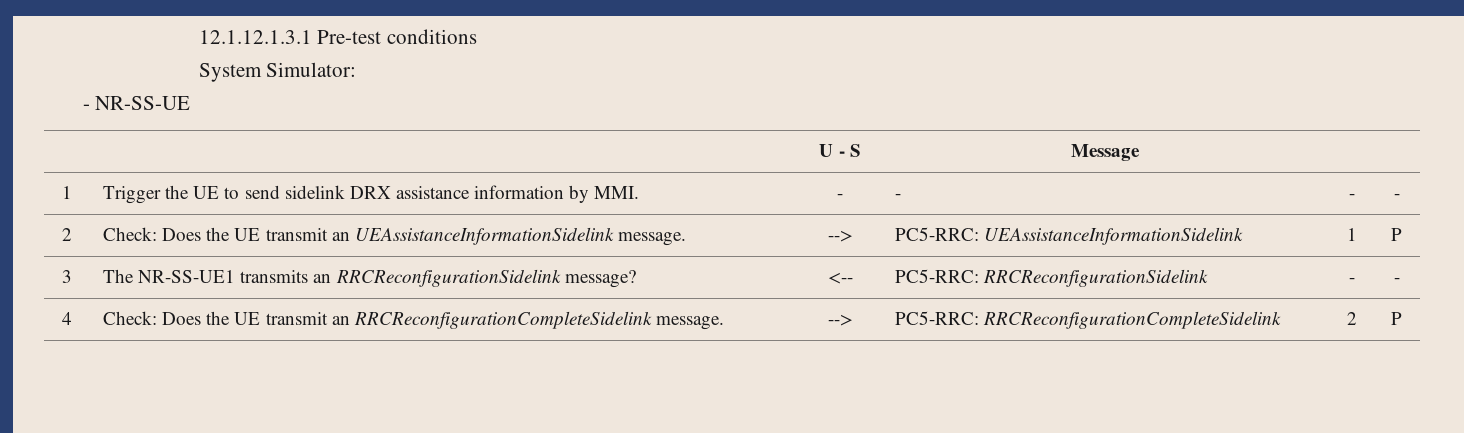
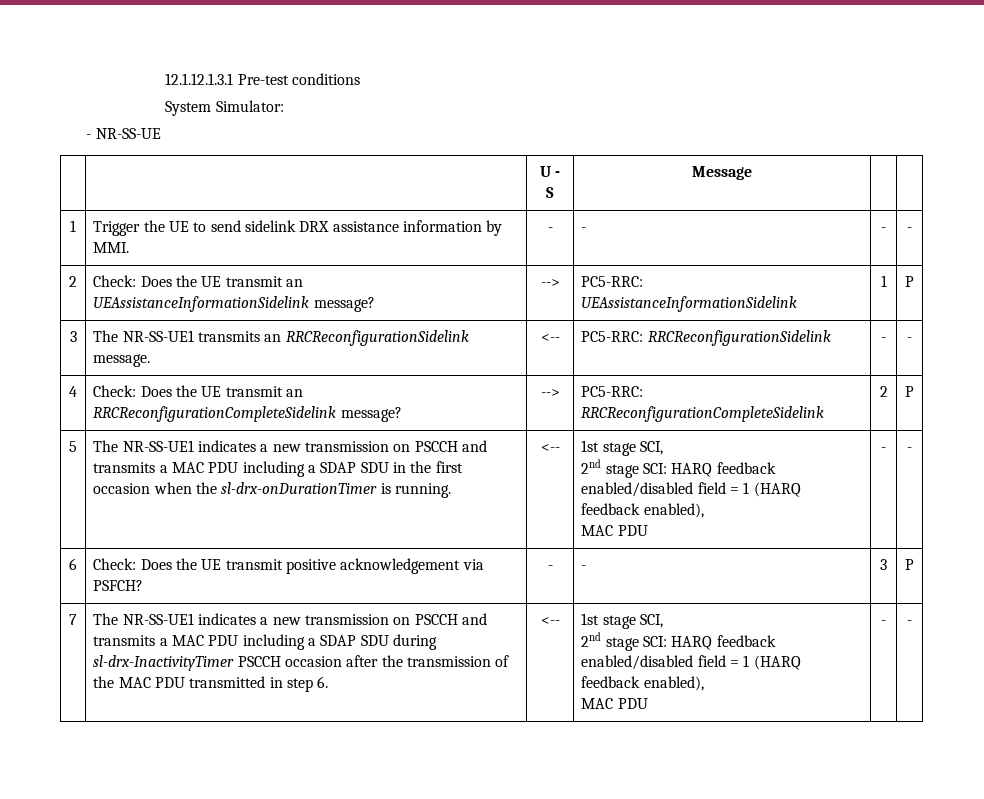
- 2 | Check: Does the UE transmit an UEAssistanceInformationSidelink message. | --> | PC5-RRC: UEAssistanceInformationSidelink | 1 | P
+ 2 | Check: Does the UE transmit an UEAssistanceInformationSidelink message? | --> | PC5-RRC: UEAssistanceInformationSidelink | 1 | P
- 3 | The NR-SS-UE1 transmits an RRCReconfigurationSidelink message? | <-- | PC5-RRC: RRCReconfigurationSidelink | - | -
+ 3 | The NR-SS-UE1 transmits an RRCReconfigurationSidelink message. | <-- | PC5-RRC: RRCReconfigurationSidelink | - | -
- 4 | Check: Does the UE transmit an RRCReconfigurationCompleteSidelink message. | --> | PC5-RRC: RRCReconfigurationCompleteSidelink | 2 | P
+ 4 | Check: Does the UE transmit an RRCReconfigurationCompleteSidelink message? | --> | PC5-RRC: RRCReconfigurationCompleteSidelink | 2 | P
+ 5 | The NR-SS-UE1 indicates a new transmission on PSCCH and transmits a MAC PDU including a SDAP SDU in the first occasion when the sl-drx-onDurationTimer is running. | <-- | 1st stage SCI,
+ 2nd stage SCI: HARQ feedback enabled/disabled field = 1 (HARQ feedback enabled),
+ MAC PDU | - | -
+ 6 | Check: Does the UE transmit positive acknowledgement via PSFCH? | - | - | 3 | P
+ 7 | The NR-SS-UE1 indicates a new transmission on PSCCH and transmits a MAC PDU including a SDAP SDU during sl-drx-InactivityTimer PSCCH occasion after the transmission of the MAC PDU transmitted in step 6. | <-- | 1st stage SCI,
+ 2nd stage SCI: HARQ feedback enabled/disabled field = 1 (HARQ feedback enabled),
+ MAC PDU | - | -

